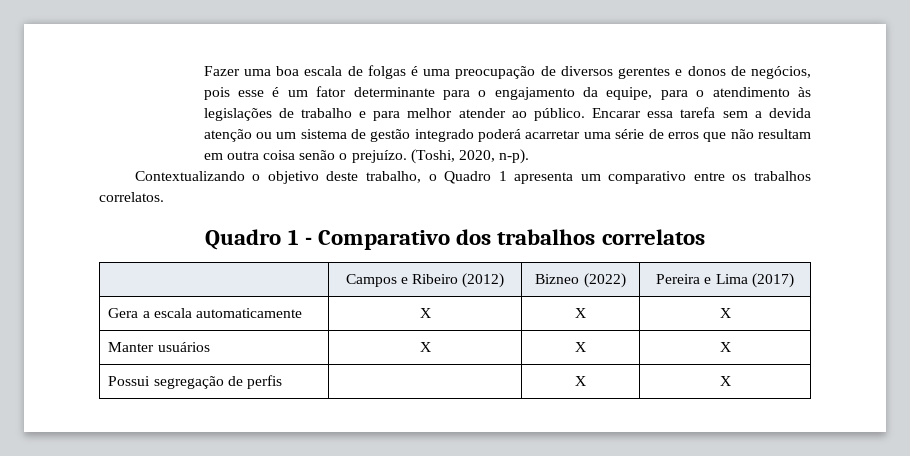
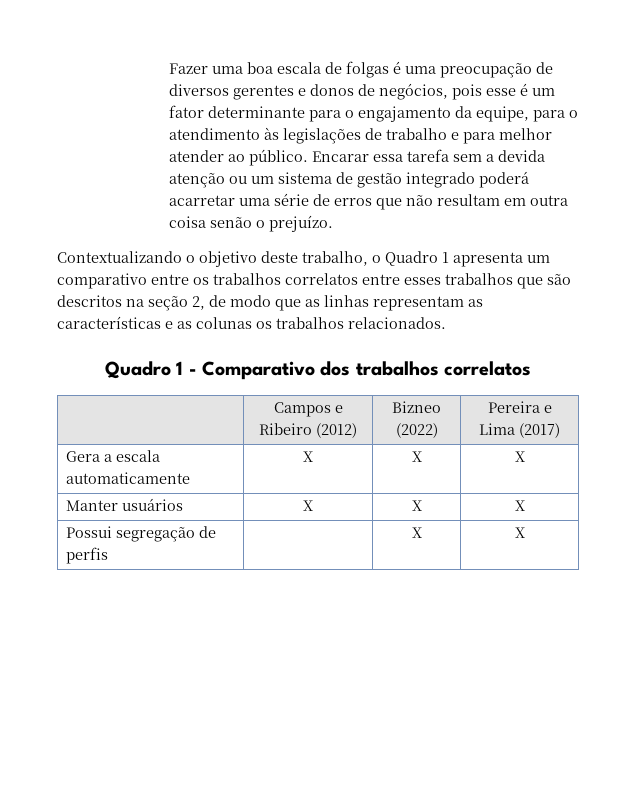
- (Toshi, 2020, n-p).
- Contextualizando o objetivo deste trabalho, o Quadro 1 apresenta um comparativo entre os trabalhos correlatos.
+ Contextualizando o objetivo deste trabalho, o Quadro 1 apresenta um comparativo entre os trabalhos correlatos entre esses trabalhos que são descritos na seção 2, de modo que as linhas representam as características e as colunas os trabalhos relacionados.

